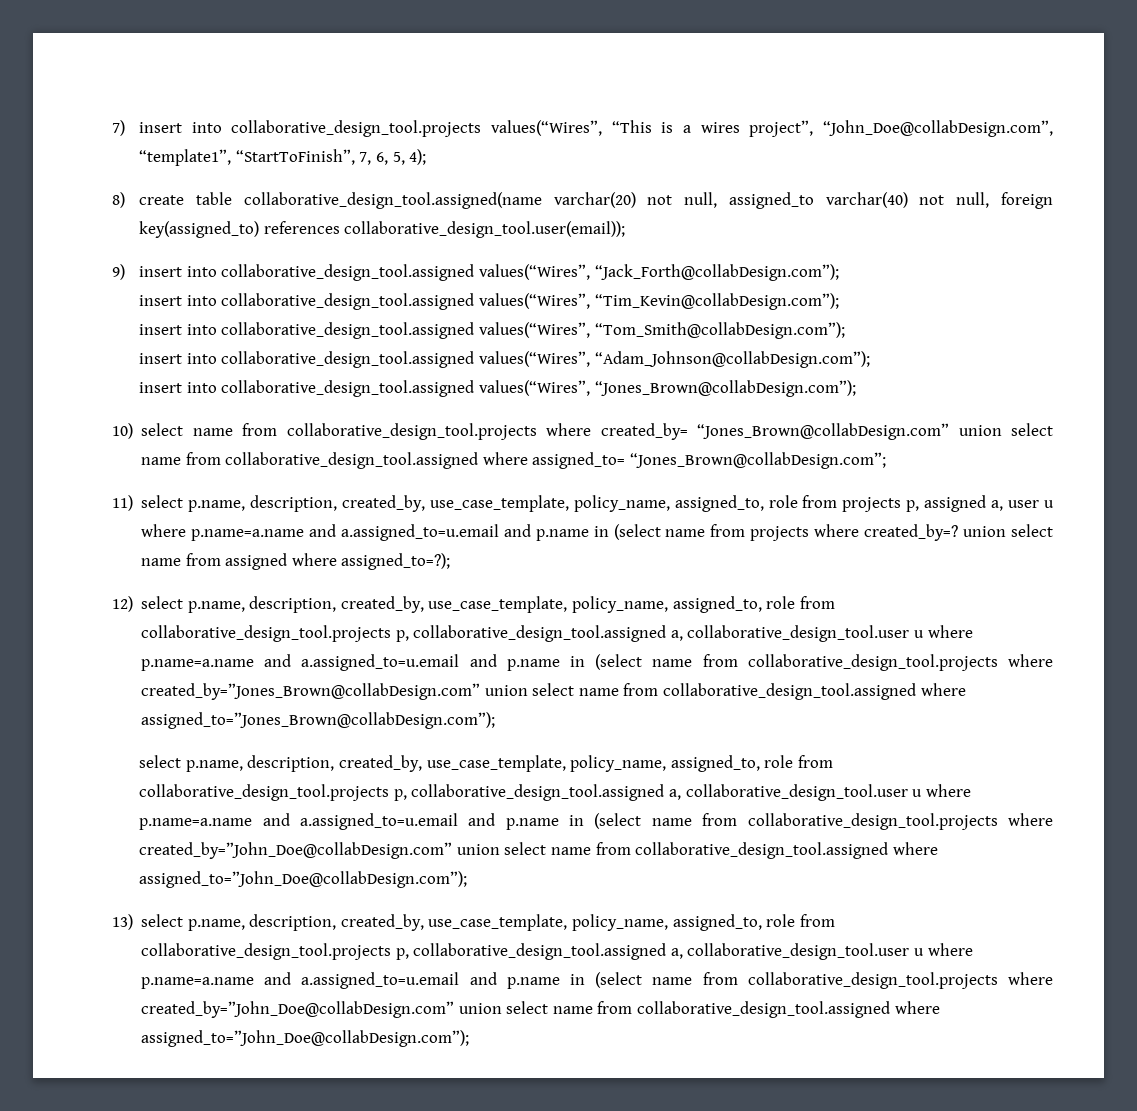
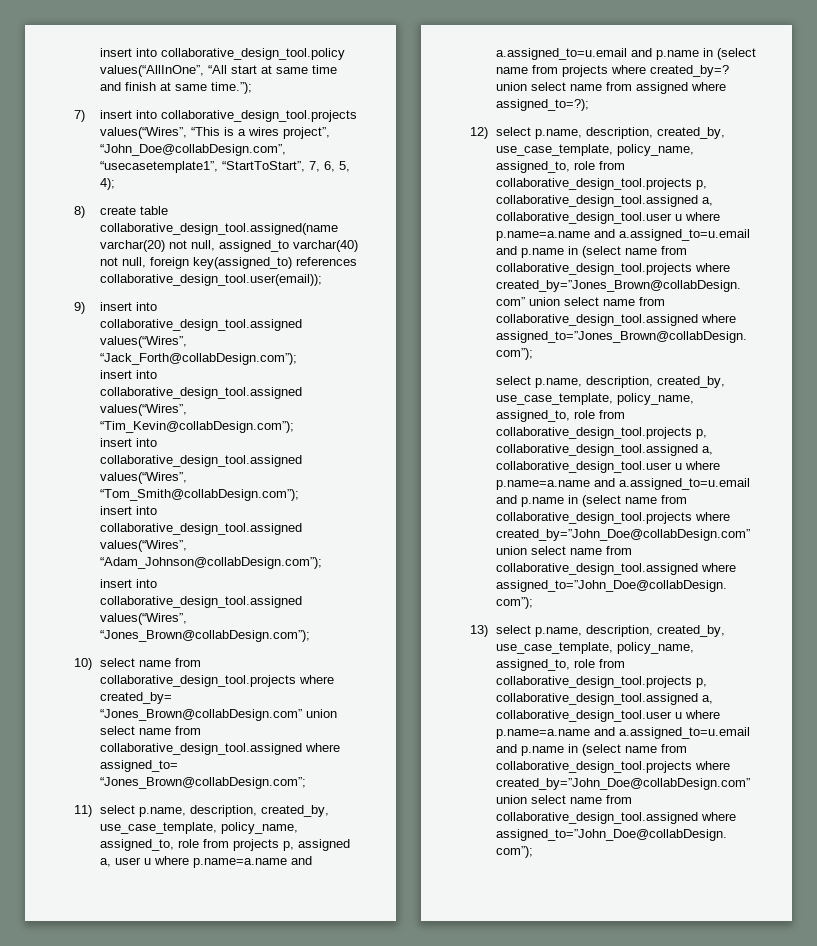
+ insert into collaborative_design_tool.policy values(“AllInOne”, “All start at same time and finish at same time.”);
- 7) insert into collaborative_design_tool.projects values(“Wires”, “This is a wires project”, “John_Doe@collabDesign.com”, “template1”, “StartToFinish”, 7, 6, 5, 4);
+ 7) insert into collaborative_design_tool.projects values(“Wires”, “This is a wires project”, “John_Doe@collabDesign.com”, “usecasetemplate1”, “StartToStart”, 7, 6, 5, 4);

